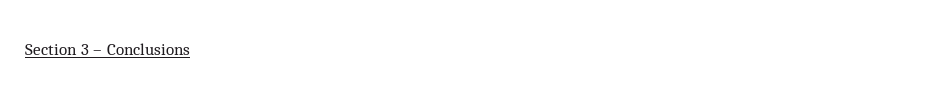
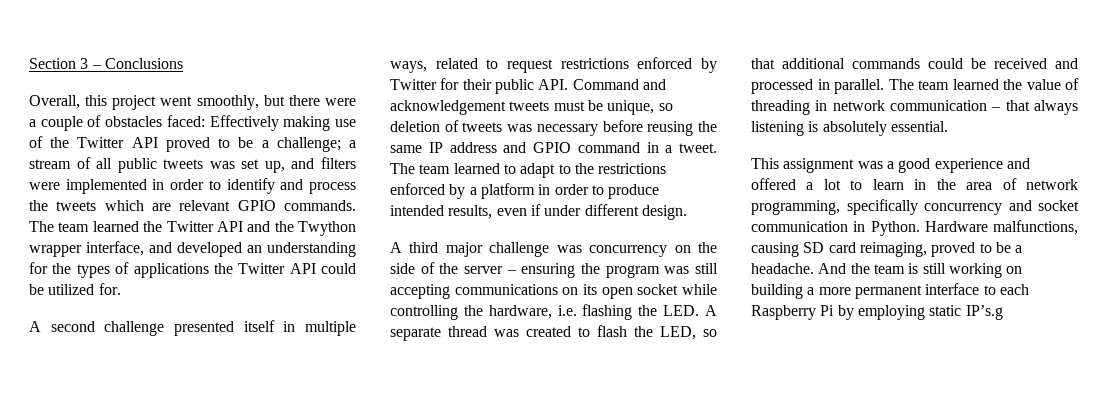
+ Overall, this project went smoothly, but there were a couple of obstacles faced: Effectively making use of the Twitter API proved to be a challenge; a stream of all public tweets was set up, and filters were implemented in order to identify and process the tweets which are relevant GPIO commands. The team learned the Twitter API and the Twython wrapper interface, and developed an understanding for the types of applications the Twitter API could be utilized for.
+ A second challenge presented itself in multiple ways, related to request restrictions enforced by Twitter for their public API. Command and acknowledgement tweets must be unique, so deletion of tweets was necessary before reusing the same IP address and GPIO command in a tweet. The team learned to adapt to the restrictions enforced by a platform in order to produce intended results, even if under different design.
+ A third major challenge was concurrency on the side of the server – ensuring the program was still accepting communications on its open socket while controlling the hardware, i.e. flashing the LED. A separate thread was created to flash the LED, so that additional commands could be received and processed in parallel. The team learned the value of threading in network communication – that always listening is absolutely essential.
+ This assignment was a good experience and offered a lot to learn in the area of network programming, specifically concurrency and socket communication in Python. Hardware malfunctions, causing SD card reimaging, proved to be a headache. And the team is still working on building a more permanent interface to each Raspberry Pi by employing static IP’s.g

